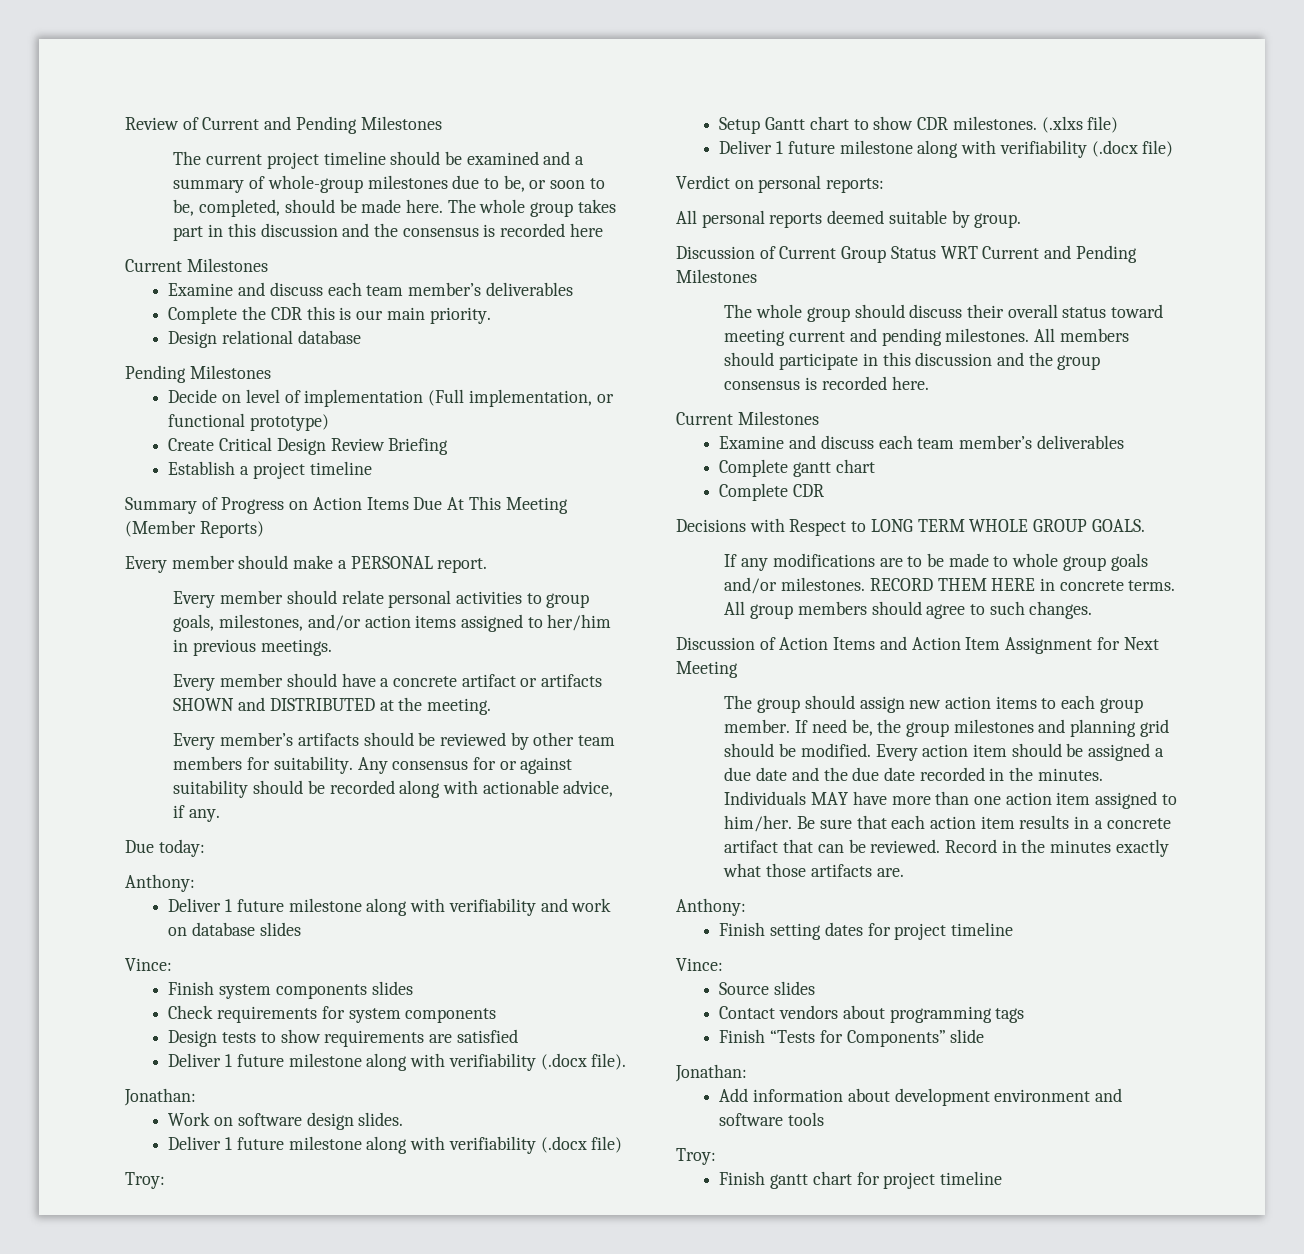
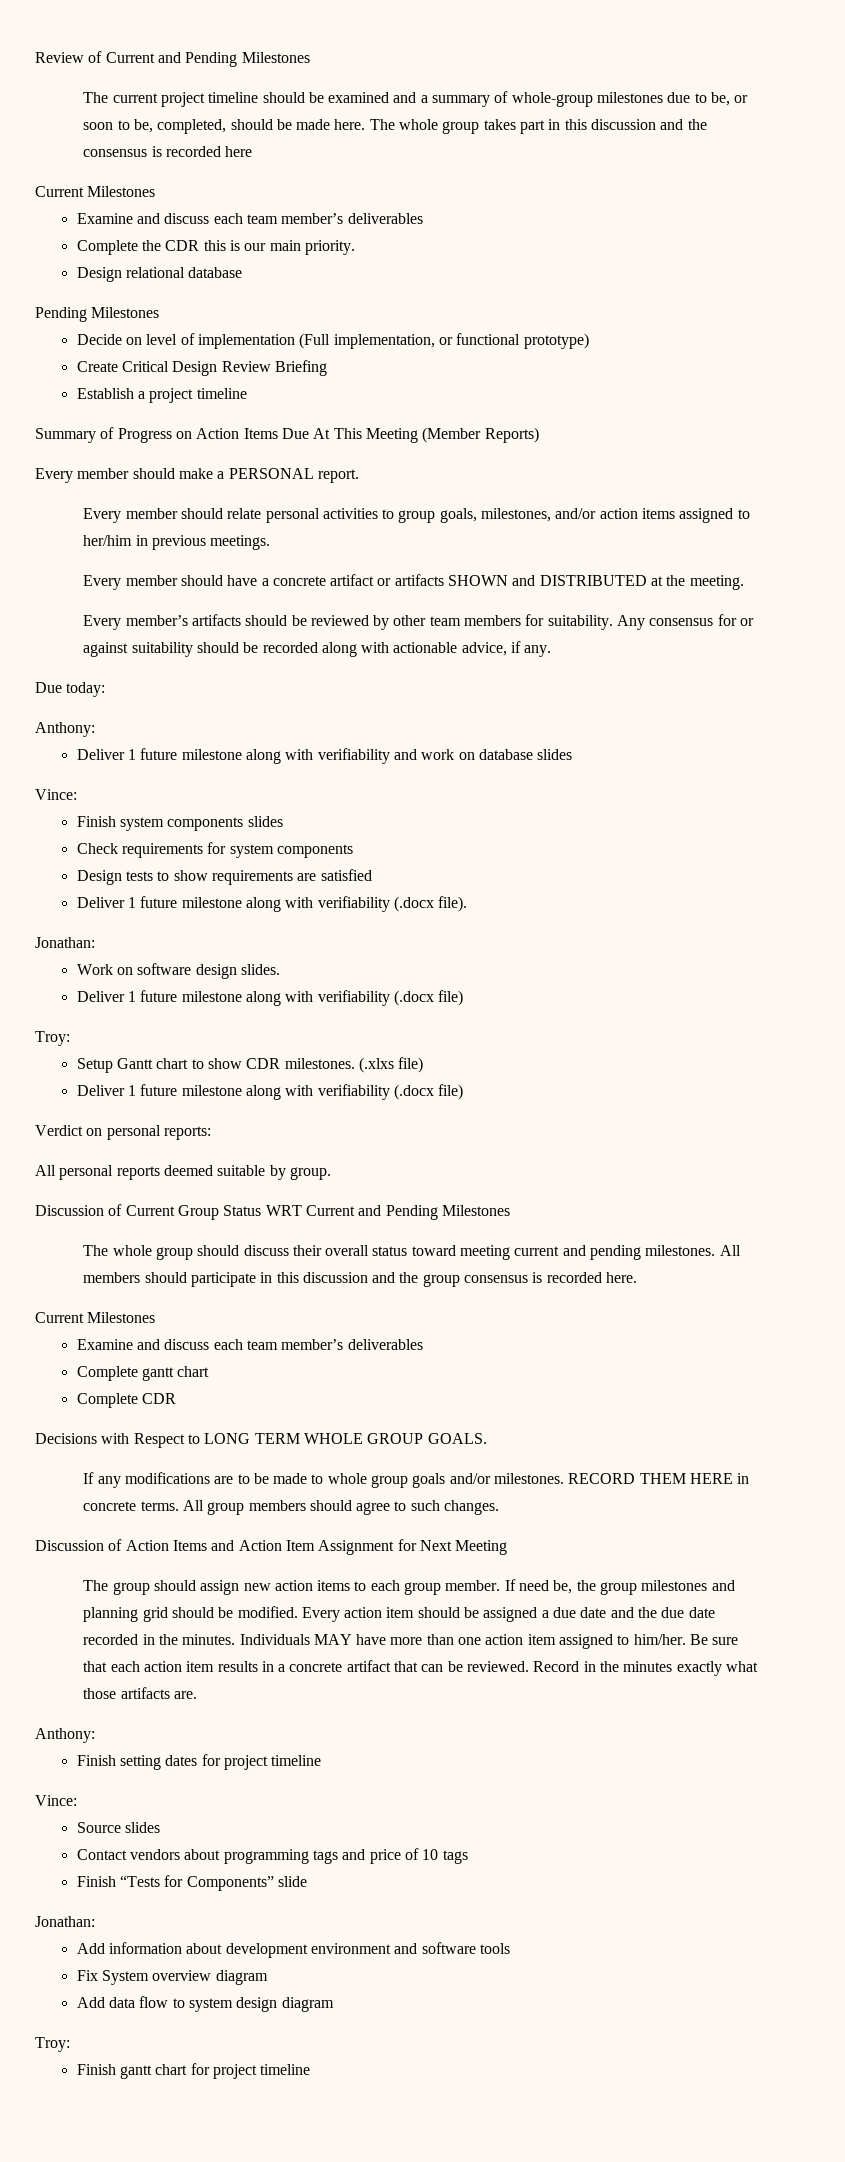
- Contact vendors about programming tags
+ Contact vendors about programming tags and price of 10 tags
+ Fix System overview diagram
+ Add data flow to system design diagram

